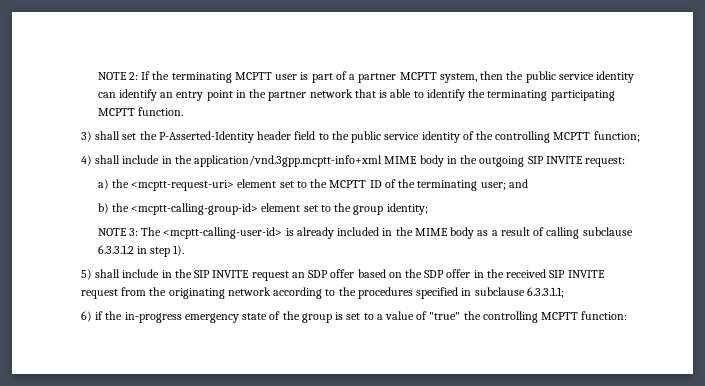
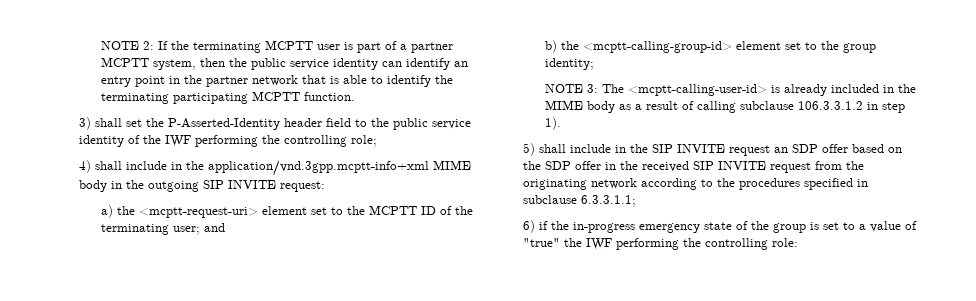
- 3) shall set the P-Asserted-Identity header field to the public service identity of the controlling MCPTT function;
+ 3) shall set the P-Asserted-Identity header field to the public service identity of the IWF performing the controlling role;
- NOTE 3: The <mcptt-calling-user-id> is already included in the MIME body as a result of calling subclause 6.3.3.1.2 in step 1).
+ NOTE 3: The <mcptt-calling-user-id> is already included in the MIME body as a result of calling subclause 106.3.3.1.2 in step 1).
- 6) if the in-progress emergency state of the group is set to a value of "true" the controlling MCPTT function:
+ 6) if the in-progress emergency state of the group is set to a value of "true" the IWF performing the controlling role:

